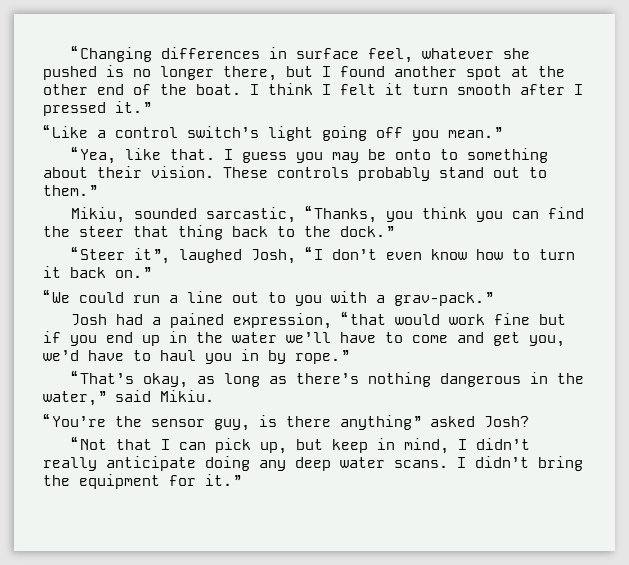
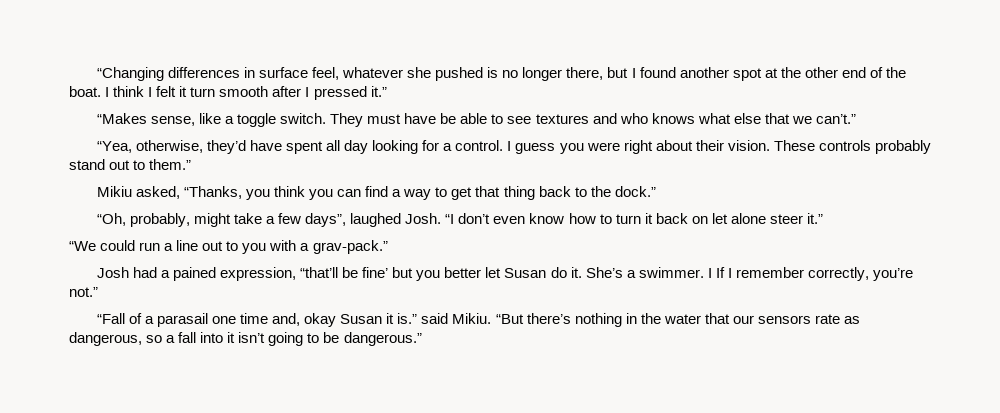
- “Like a control switch’s light going off you mean.”
- “Yea, like that. I guess you may be onto to something about their vision.
+ “Makes sense, like a toggle switch. They must have be able to see textures and who knows what else that we can’t.”
+ “Yea, otherwise, they’d have spent all day looking for a control. I guess you were right about their vision.
- Mikiu, sounded sarcastic, “Thanks, you think you can find the steer that thing back to the dock.”
+ Mikiu asked, “Thanks, you think you can find a way to get that thing back to the dock.”
- “Steer it”, laughed Josh, “I don’t even know how to turn it back on.”
+ “Oh, probably, might take a few days”, laughed Josh. “I don’t even know how to turn it back on let alone steer it.”
- Josh had a pained expression, “that would work fine but if you end up in the water we’ll have to come and get you, we’d have to haul you in by rope.”
- “That’s okay, as long as there’s nothing dangerous in the water,” said Mikiu.
- “You’re the sensor guy, is there anything” asked Josh?
- “Not that I can pick up, but keep in mind, I didn’t really anticipate doing any deep water scans. I didn’t bring the equipment for it.”
+ Josh had a pained expression, “that’ll be fine’ but you better let Susan do it. She’s a swimmer. I If I remember correctly, you’re not.”
+ “Fall of a parasail one time and, okay Susan it is.” said Mikiu. “But there’s nothing in the water that our sensors rate as dangerous, so a fall into it isn’t going to be dangerous.”

